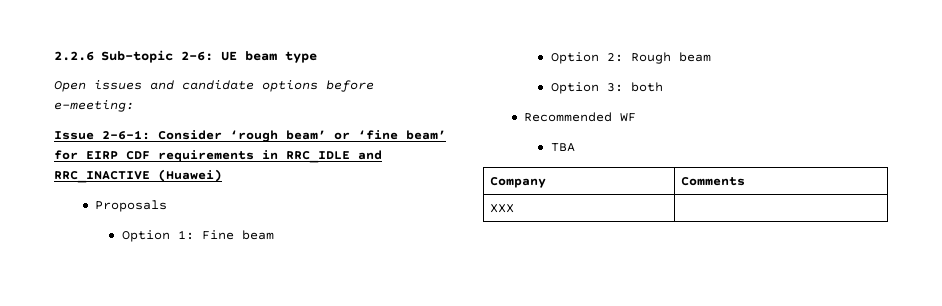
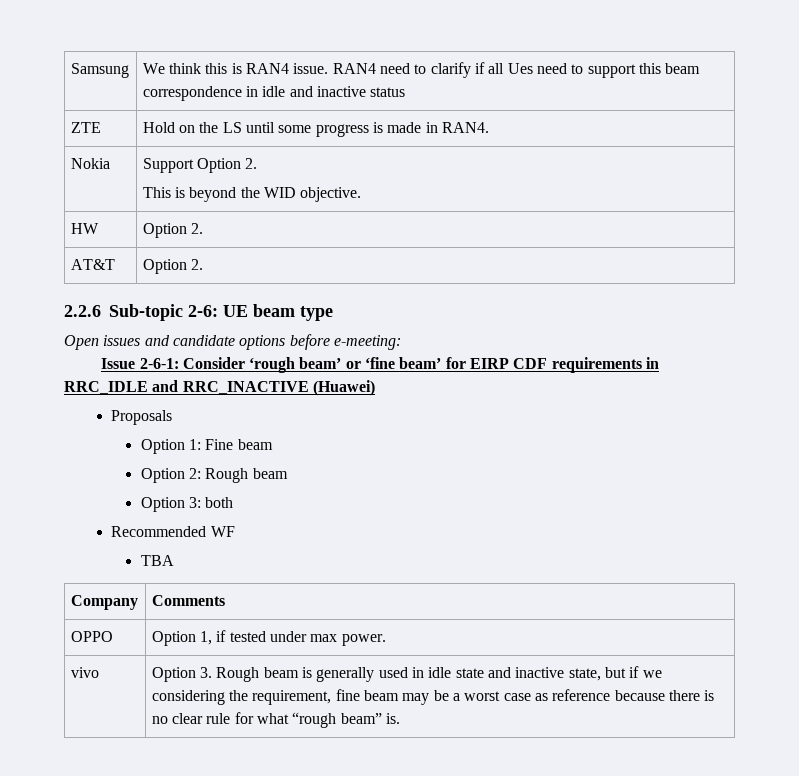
+ Samsung | We think this is RAN4 issue. RAN4 need to clarify if all Ues need to support this beam correspondence in idle and inactive status
+ ZTE | Hold on the LS until some progress is made in RAN4.
+ Nokia | Support Option 2.
+ This is beyond the WID objective.
+ HW | Option 2.
+ AT&T | Option 2.
- XXX |
+ OPPO | Option 1, if tested under max power.
+ vivo | Option 3. Rough beam is generally used in idle state and inactive state, but if we considering the requirement, fine beam may be a worst case as reference because there is no clear rule for what “rough beam” is.

